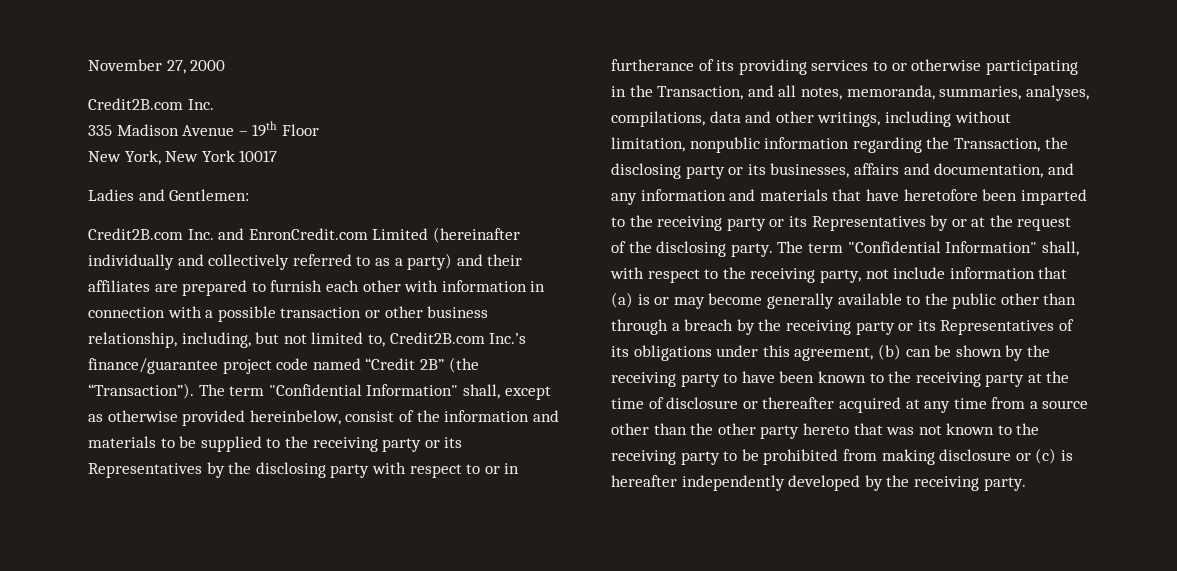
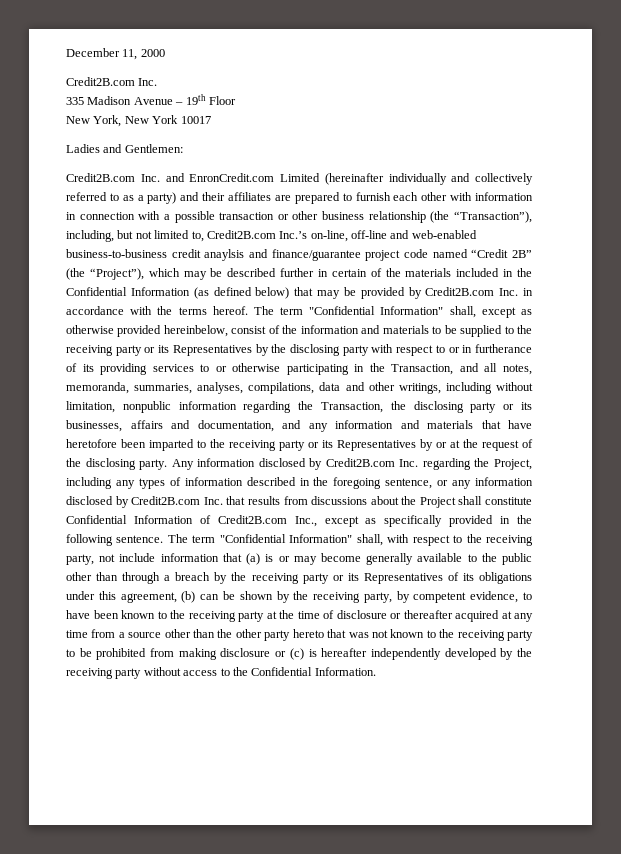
- November 27, 2000
+ December 11, 2000
- Credit2B.com Inc. and EnronCredit.com Limited (hereinafter individually and collectively referred to as a party) and their affiliates are prepared to furnish each other with information in connection with a possible transaction or other business relationship, including, but not limited to, Credit2B.com Inc.’s finance/guarantee project code named “Credit 2B” (the “Transaction”).
+ Credit2B.com Inc. and EnronCredit.com Limited (hereinafter individually and collectively referred to as a party) and their affiliates are prepared to furnish each other with information in connection with a possible transaction or other business relationship (the “Transaction”), including, but not limited to, Credit2B.com Inc.’s on-line, off-line and web-enabled business-to-business credit anaylsis and finance/guarantee project code named “Credit 2B” (the “Project”), which may be described further in certain of the materials included in the Confidential Information (as defined below) that may be provided by Credit2B.com Inc. in accordance with the terms hereof.
+ Any information disclosed by Credit2B.com Inc. regarding the Project, including any types of information described in the foregoing sentence, or any information disclosed by Credit2B.com Inc. that results from discussions about the Project shall constitute Confidential Information of Credit2B.com Inc., except as specifically provided in the following sentence.
- The term "Confidential Information" shall, with respect to the receiving party, not include information that (a) is or may become generally available to the public other than through a breach by the receiving party or its Representatives of its obligations under this agreement, (b) can be shown by the receiving party to have been known to the receiving party at the time of disclosure or thereafter acquired at any time from a source other than the other party hereto that was not known to the receiving party to be prohibited from making disclosure or (c) is hereafter independently developed by the receiving party.
+ The term "Confidential Information" shall, with respect to the receiving party, not include information that (a) is or may become generally available to the public other than through a breach by the receiving party or its Representatives of its obligations under this agreement, (b) can be shown by the receiving party, by competent evidence, to have been known to the receiving party at the time of disclosure or thereafter acquired at any time from a source other than the other party hereto that was not known to the receiving party to be prohibited from making disclosure or (c) is hereafter independently developed by the receiving party without access to the Confidential Information.

